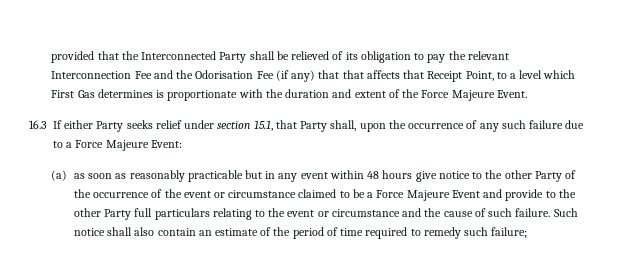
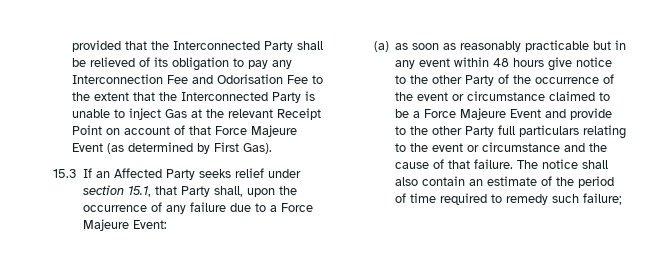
- provided that the Interconnected Party shall be relieved of its obligation to pay the relevant Interconnection Fee and the Odorisation Fee (if any) that that affects that Receipt Point, to a level which First Gas determines is proportionate with the duration and extent of the Force Majeure Event.
- 16.3 If either Party seeks relief under section 15.1, that Party shall, upon the occurrence of any such failure due to a Force Majeure Event:
+ provided that the Interconnected Party shall be relieved of its obligation to pay any Interconnection Fee and Odorisation Fee to the extent that the Interconnected Party is unable to inject Gas at the relevant Receipt Point on account of that Force Majeure Event (as determined by First Gas).
+ 15.3 If an Affected Party seeks relief under section 15.1, that Party shall, upon the occurrence of any failure due to a Force Majeure Event:
- (a) as soon as reasonably practicable but in any event within 48 hours give notice to the other Party of the occurrence of the event or circumstance claimed to be a Force Majeure Event and provide to the other Party full particulars relating to the event or circumstance and the cause of such failure. Such notice shall also contain an estimate of the period of time required to remedy such failure;
+ (a) as soon as reasonably practicable but in any event within 48 hours give notice to the other Party of the occurrence of the event or circumstance claimed to be a Force Majeure Event and provide to the other Party full particulars relating to the event or circumstance and the cause of that failure. The notice shall also contain an estimate of the period of time required to remedy such failure;

